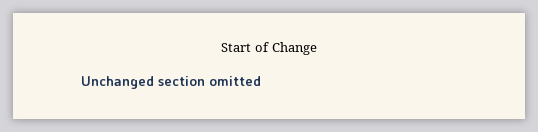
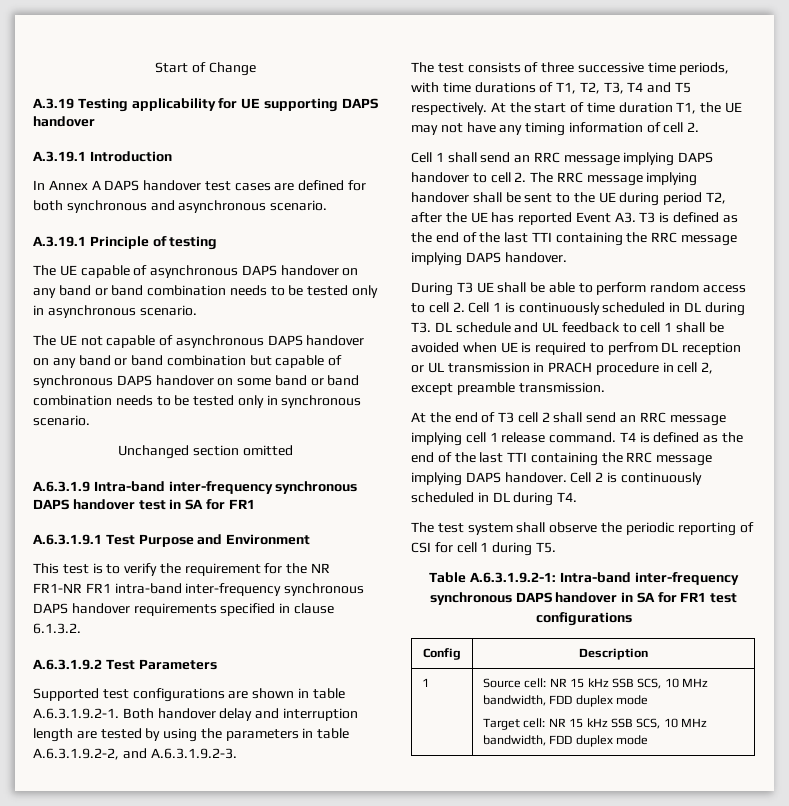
+ A.3.19 Testing applicability for UE supporting DAPS handover
+ A.3.19.1 Introduction
+ In Annex A DAPS handover test cases are defined for both synchronous and asynchronous scenario.
+ A.3.19.1 Principle of testing
+ The UE capable of asynchronous DAPS handover on any band or band combination needs to be tested only in asynchronous scenario.
+ The UE not capable of asynchronous DAPS handover on any band or band combination but capable of synchronous DAPS handover on some band or band combination needs to be tested only in synchronous scenario.
  Unchanged section omitted
+ A.6.3.1.9 Intra-band inter-frequency synchronous DAPS handover test in SA for FR1
+ A.6.3.1.9.1 Test Purpose and Environment
+ This test is to verify the requirement for the NR FR1-NR FR1 intra-band inter-frequency synchronous DAPS handover requirements specified in clause 6.1.3.2.
+ A.6.3.1.9.2 Test Parameters
+ Supported test configurations are shown in table A.6.3.1.9.2-1. Both handover delay and interruption length are tested by using the parameters in table A.6.3.1.9.2-2, and A.6.3.1.9.2-3.
+ The test consists of three successive time periods, with time durations of T1, T2, T3, T4 and T5 respectively. At the start of time duration T1, the UE may not have any timing information of cell 2.
+ Cell 1 shall send an RRC message implying DAPS handover to cell 2. The RRC message implying handover shall be sent to the UE during period T2, after the UE has reported Event A3. T3 is defined as the end of the last TTI containing the RRC message implying DAPS handover.
+ During T3 UE shall be able to perform random access to cell 2. Cell 1 is continuously scheduled in DL during T3. DL schedule and UL feedback to cell 1 shall be avoided when UE is required to perfrom DL reception or UL transmission in PRACH procedure in cell 2, except preamble transmission.
+ At the end of T3 cell 2 shall send an RRC message implying cell 1 release command. T4 is defined as the end of the last TTI containing the RRC message implying DAPS handover. Cell 2 is continuously scheduled in DL during T4.
+ The test system shall observe the periodic reporting of CSI for cell 1 during T5.
+ Table A.6.3.1.9.2-1: Intra-band inter-frequency synchronous DAPS handover in SA for FR1 test configurations
+ Config | Description
+ 1 | Source cell: NR 15 kHz SSB SCS, 10 MHz bandwidth, FDD duplex mode
+ Target cell: NR 15 kHz SSB SCS, 10 MHz bandwidth, FDD duplex mode

